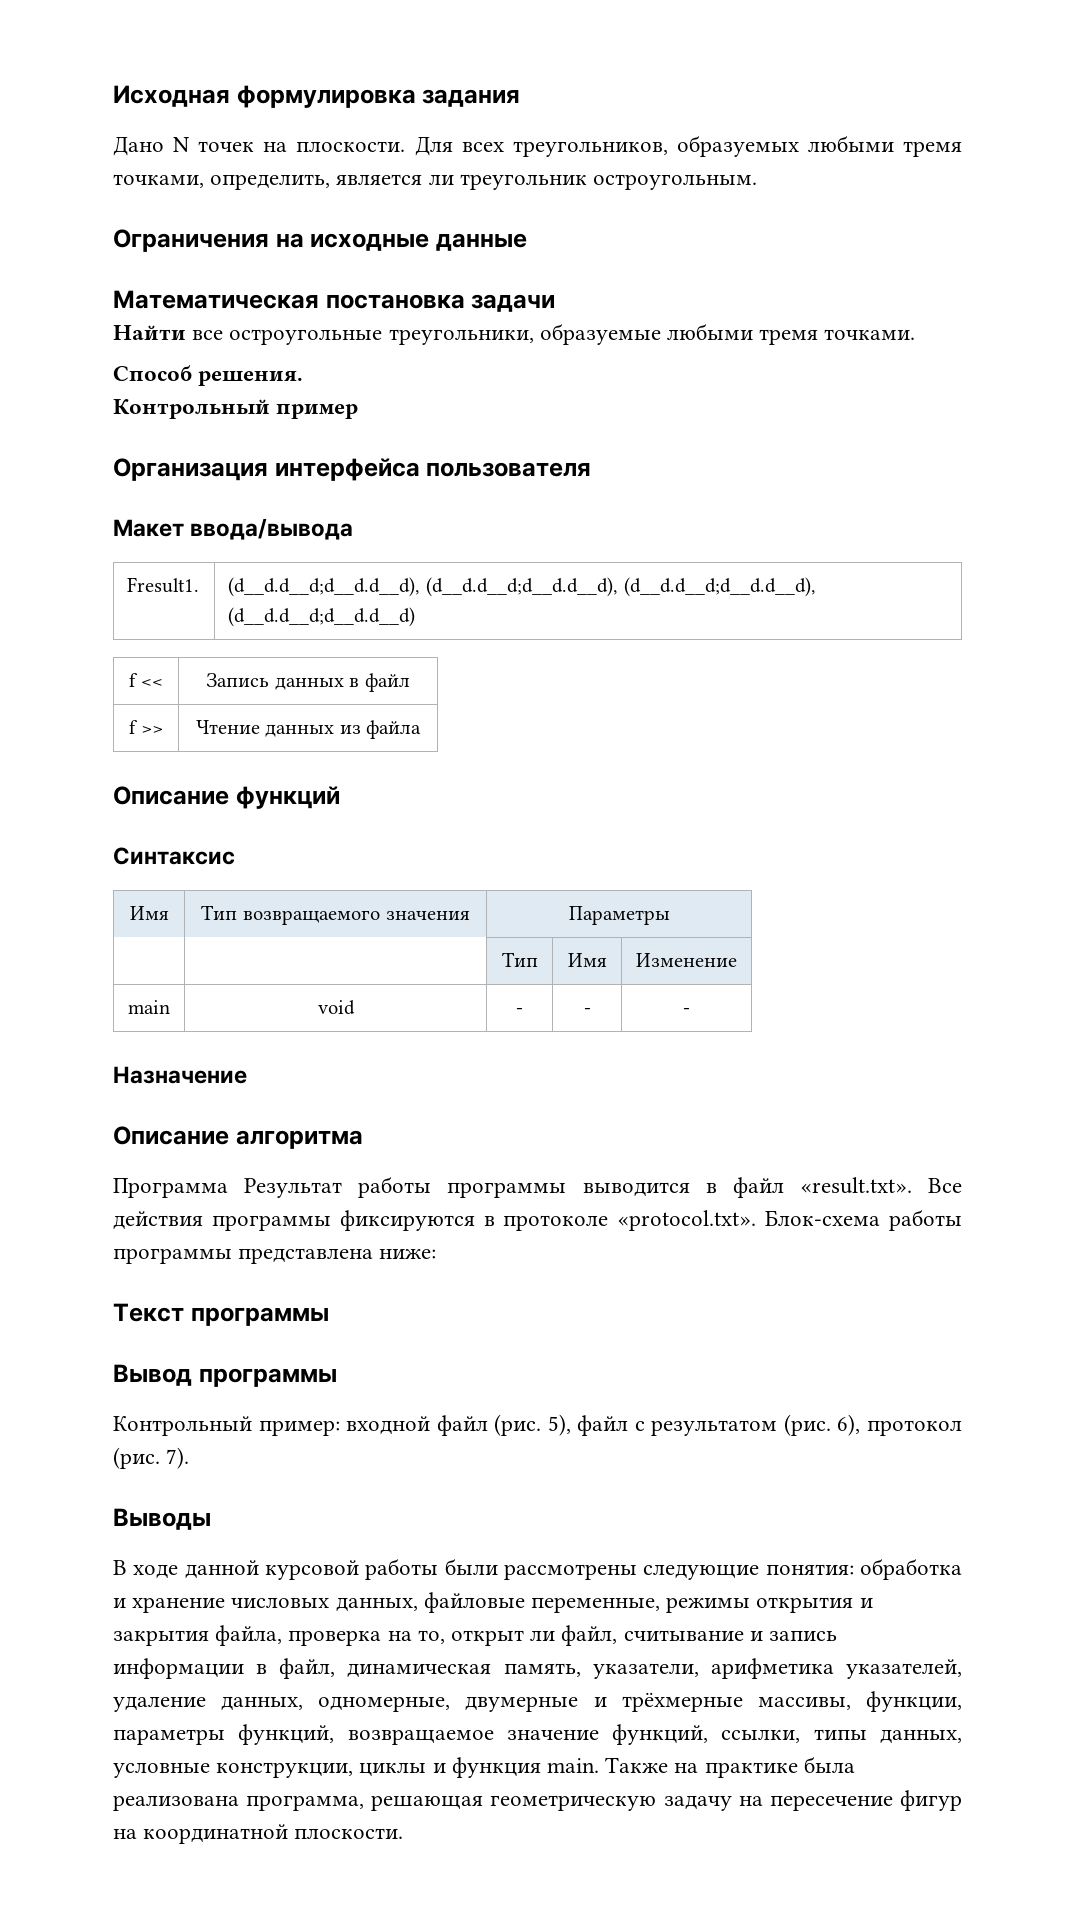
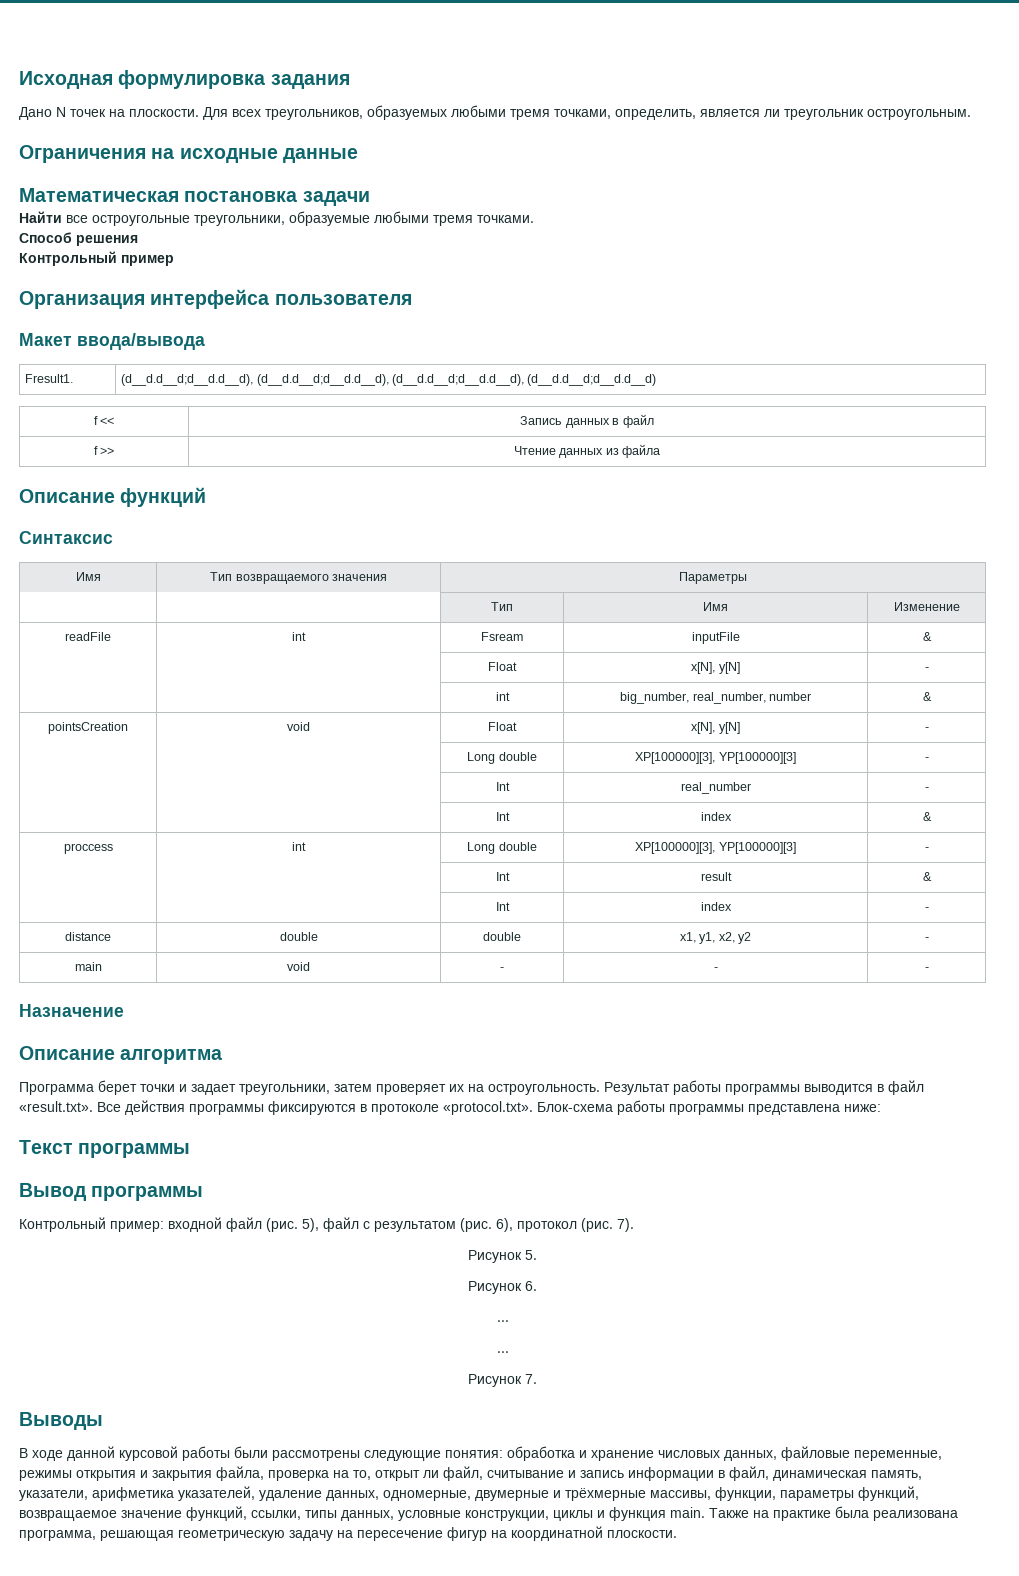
- Способ решения.
+ Способ решения
+ readFile | int | Fsream | inputFile | &
+ | | Float | x[N], y[N] | -
+ | | int | big_number, real_number, number | &
+ pointsCreation | void | Float | x[N], y[N] | -
+ | | Long double | XP[100000][3], YP[100000][3] | -
+ | | Int | real_number | -
+ | | Int | index | &
+ proccess | int | Long double | XP[100000][3], YP[100000][3] | -
+ | | Int | result | &
+ | | Int | index | -
+ distance | double | double | x1, y1, x2, y2 | -
- Программа Результат работы программы выводится в файл «result.txt». Все действия программы фиксируются в протоколе «protocol.txt». Блок-схема работы программы представлена ниже:
+ Программа берет точки и задает треугольники, затем проверяет их на остроугольность. Результат работы программы выводится в файл «result.txt». Все действия программы фиксируются в протоколе «protocol.txt». Блок-схема работы программы представлена ниже:
+ Рисунок 5.
+ Рисунок 6.
+ ...
+ ...
+ Рисунок 7.

